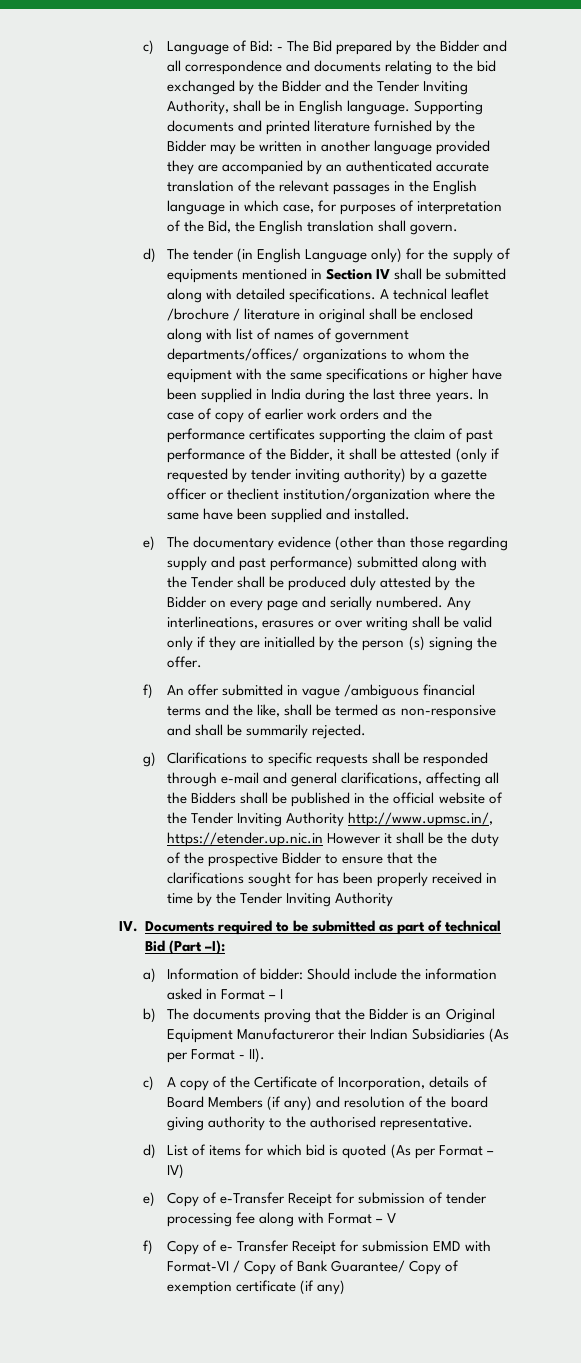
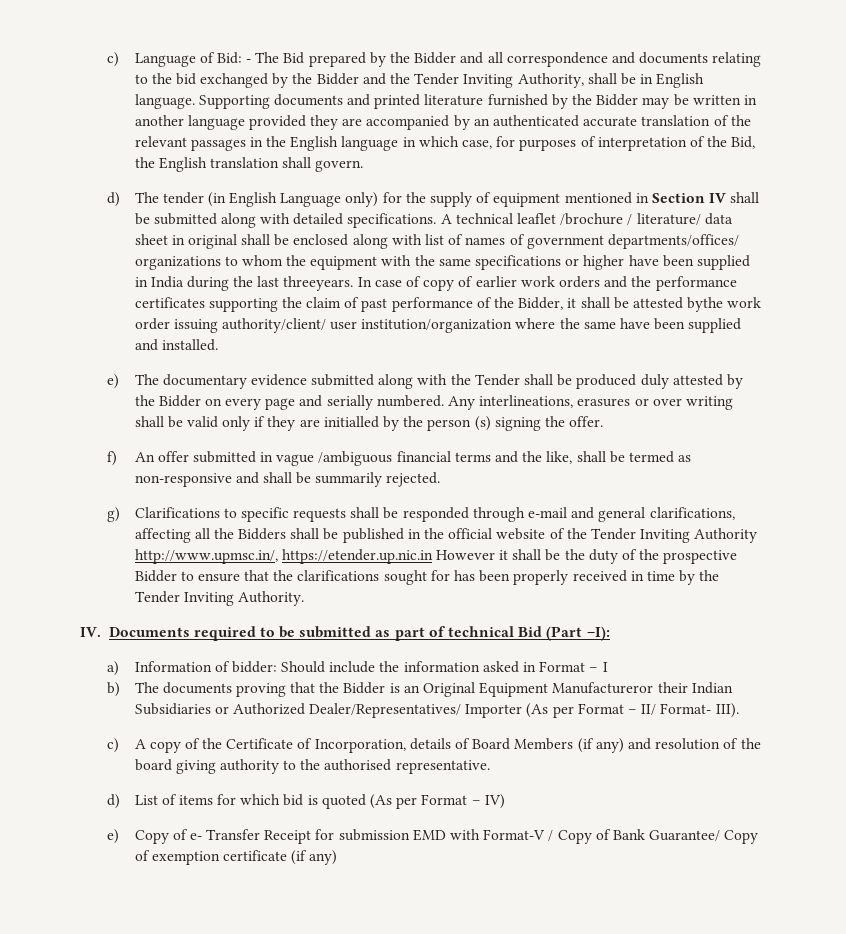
- d) The tender (in English Language only) for the supply of equipments mentioned in Section IV shall be submitted along with detailed specifications.
+ d) The tender (in English Language only) for the supply of equipment mentioned in Section IV shall be submitted along with detailed specifications.
- A technical leaflet /brochure / literature in original shall be enclosed along with list of names of government departments/offices/ organizations to whom the equipment with the same specifications or higher have been supplied in India during the last three years.
+ A technical leaflet /brochure / literature/ data sheet in original shall be enclosed along with list of names of government departments/offices/ organizations to whom the equipment with the same specifications or higher have been supplied in India during the last threeyears.
- In case of copy of earlier work orders and the performance certificates supporting the claim of past performance of the Bidder, it shall be attested (only if requested by tender inviting authority) by a gazette officer or theclient institution/organization where the same have been supplied and installed.
+ In case of copy of earlier work orders and the performance certificates supporting the claim of past performance of the Bidder, it shall be attested bythe work order issuing authority/client/ user institution/organization where the same have been supplied and installed.
- e) The documentary evidence (other than those regarding supply and past performance) submitted along with the Tender shall be produced duly attested by the Bidder on every page and serially numbered.
+ e) The documentary evidence submitted along with the Tender shall be produced duly attested by the Bidder on every page and serially numbered.
- g) Clarifications to specific requests shall be responded through e-mail and general clarifications, affecting all the Bidders shall be published in the official website of the Tender Inviting Authority http://www.upmsc.in/, https://etender.up.nic.in However it shall be the duty of the prospective Bidder to ensure that the clarifications sought for has been properly received in time by the Tender Inviting Authority
+ g) Clarifications to specific requests shall be responded through e-mail and general clarifications, affecting all the Bidders shall be published in the official website of the Tender Inviting Authority http://www.upmsc.in/, https://etender.up.nic.in However it shall be the duty of the prospective Bidder to ensure that the clarifications sought for has been properly received in time by the Tender Inviting Authority.
- b) The documents proving that the Bidder is an Original Equipment Manufactureror their Indian Subsidiaries (As per Format - II).
+ b) The documents proving that the Bidder is an Original Equipment Manufactureror their Indian Subsidiaries or Authorized Dealer/Representatives/ Importer (As per Format – II/ Format- III).
- e) Copy of e-Transfer Receipt for submission of tender processing fee along with Format – V
- f) Copy of e- Transfer Receipt for submission EMD with Format-VI / Copy of Bank Guarantee/ Copy of exemption certificate (if any)
+ e) Copy of e- Transfer Receipt for submission EMD with Format-V / Copy of Bank Guarantee/ Copy of exemption certificate (if any)

